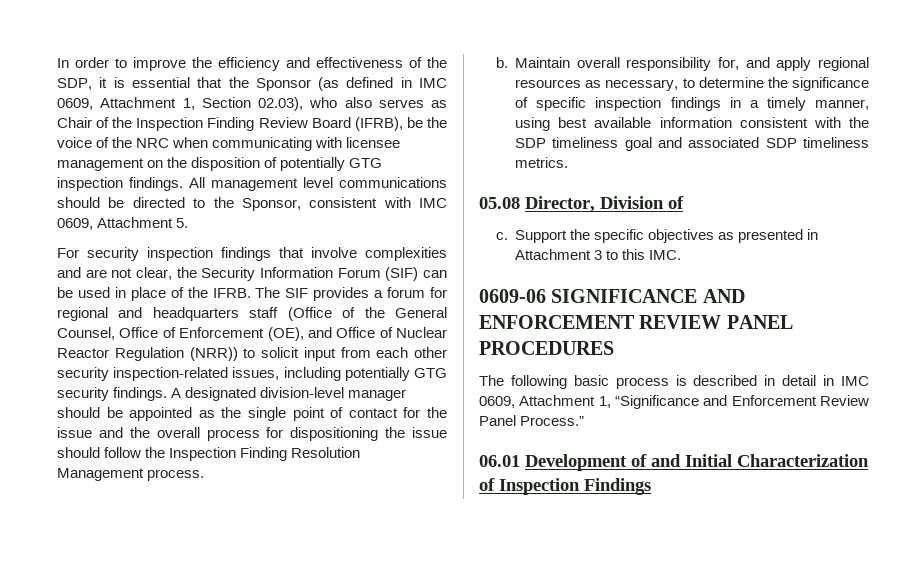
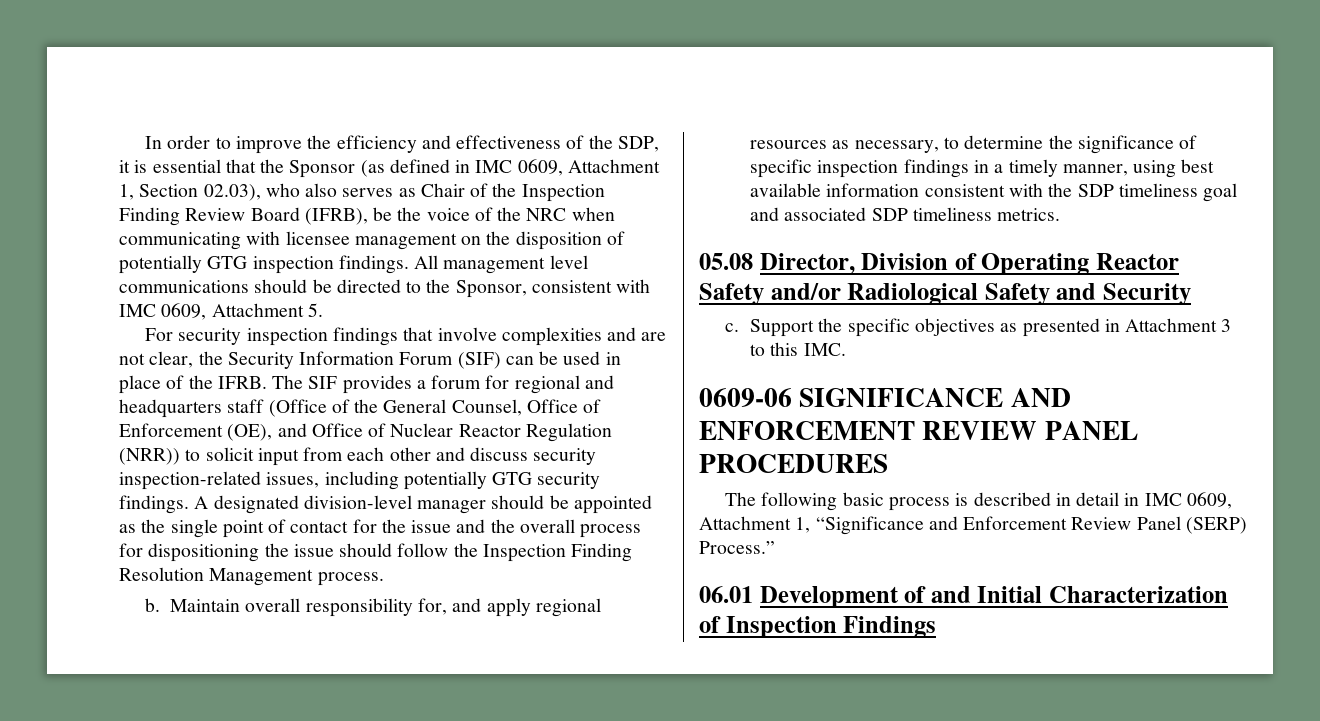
- The SIF provides a forum for regional and headquarters staff (Office of the General Counsel, Office of Enforcement (OE), and Office of Nuclear Reactor Regulation (NRR)) to solicit input from each other security inspection-related issues, including potentially GTG security findings.
+ The SIF provides a forum for regional and headquarters staff (Office of the General Counsel, Office of Enforcement (OE), and Office of Nuclear Reactor Regulation (NRR)) to solicit input from each other and discuss security inspection-related issues, including potentially GTG security findings.
- 05.08 Director, Division of
+ 05.08 Director, Division of Operating Reactor Safety and/or Radiological Safety and Security
- The following basic process is described in detail in IMC 0609, Attachment 1, “Significance and Enforcement Review Panel Process.”
+ The following basic process is described in detail in IMC 0609, Attachment 1, “Significance and Enforcement Review Panel (SERP) Process.”

